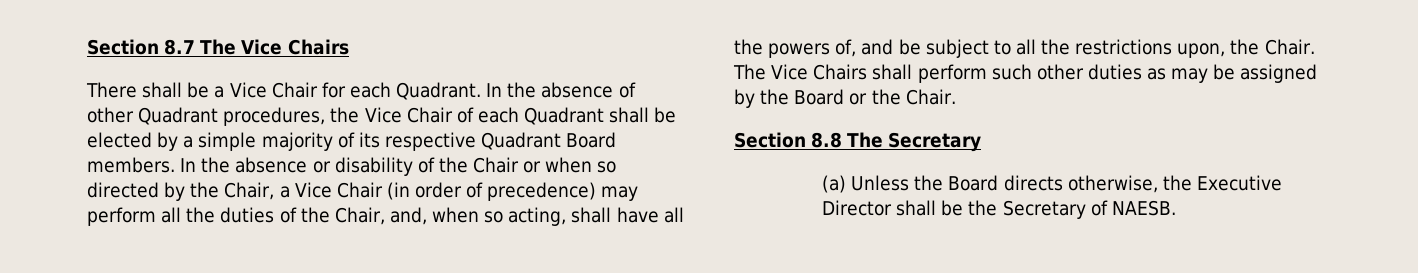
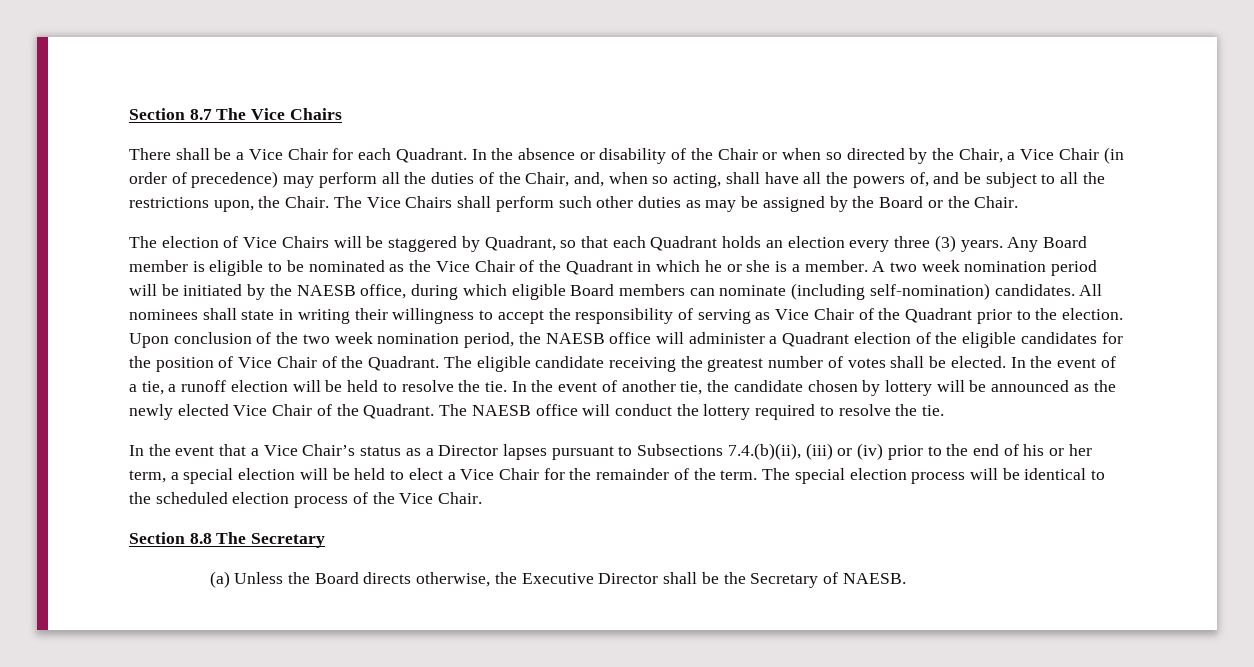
- In the absence of other Quadrant procedures, the Vice Chair of each Quadrant shall be elected by a simple majority of its respective Quadrant Board members. In the absence or disability of the Chair or when so directed by the Chair, a Vice Chair (in order of precedence) may perform all the duties of the Chair, and, when so acting, shall have all the powers of, and be subject to all the restrictions upon, the Chair.
+ In the absence or disability of the Chair or when so directed by the Chair, a Vice Chair (in order of precedence) may perform all the duties of the Chair, and, when so acting, shall have all the powers of, and be subject to all the restrictions upon, the Chair.
+ The election of Vice Chairs will be staggered by Quadrant, so that each Quadrant holds an election every three (3) years. Any Board member is eligible to be nominated as the Vice Chair of the Quadrant in which he or she is a member. A two week nomination period will be initiated by the NAESB office, during which eligible Board members can nominate (including self-nomination) candidates. All nominees shall state in writing their willingness to accept the responsibility of serving as Vice Chair of the Quadrant prior to the election. Upon conclusion of the two week nomination period, the NAESB office will administer a Quadrant election of the eligible candidates for the position of Vice Chair of the Quadrant. The eligible candidate receiving the greatest number of votes shall be elected. In the event of a tie, a runoff election will be held to resolve the tie. In the event of another tie, the candidate chosen by lottery will be announced as the newly elected Vice Chair of the Quadrant. The NAESB office will conduct the lottery required to resolve the tie.
+ In the event that a Vice Chair’s status as a Director lapses pursuant to Subsections 7.4.(b)(ii), (iii) or (iv) prior to the end of his or her term, a special election will be held to elect a Vice Chair for the remainder of the term. The special election process will be identical to the scheduled election process of the Vice Chair.

